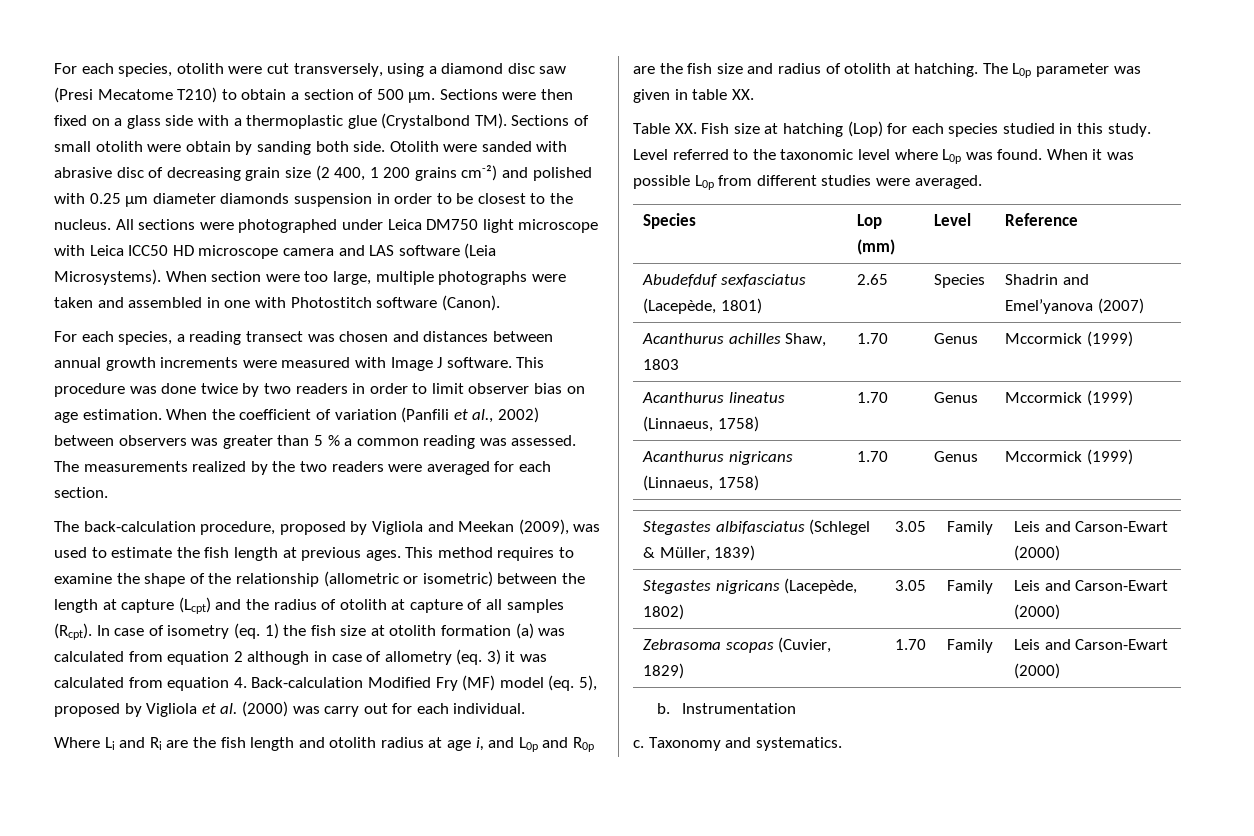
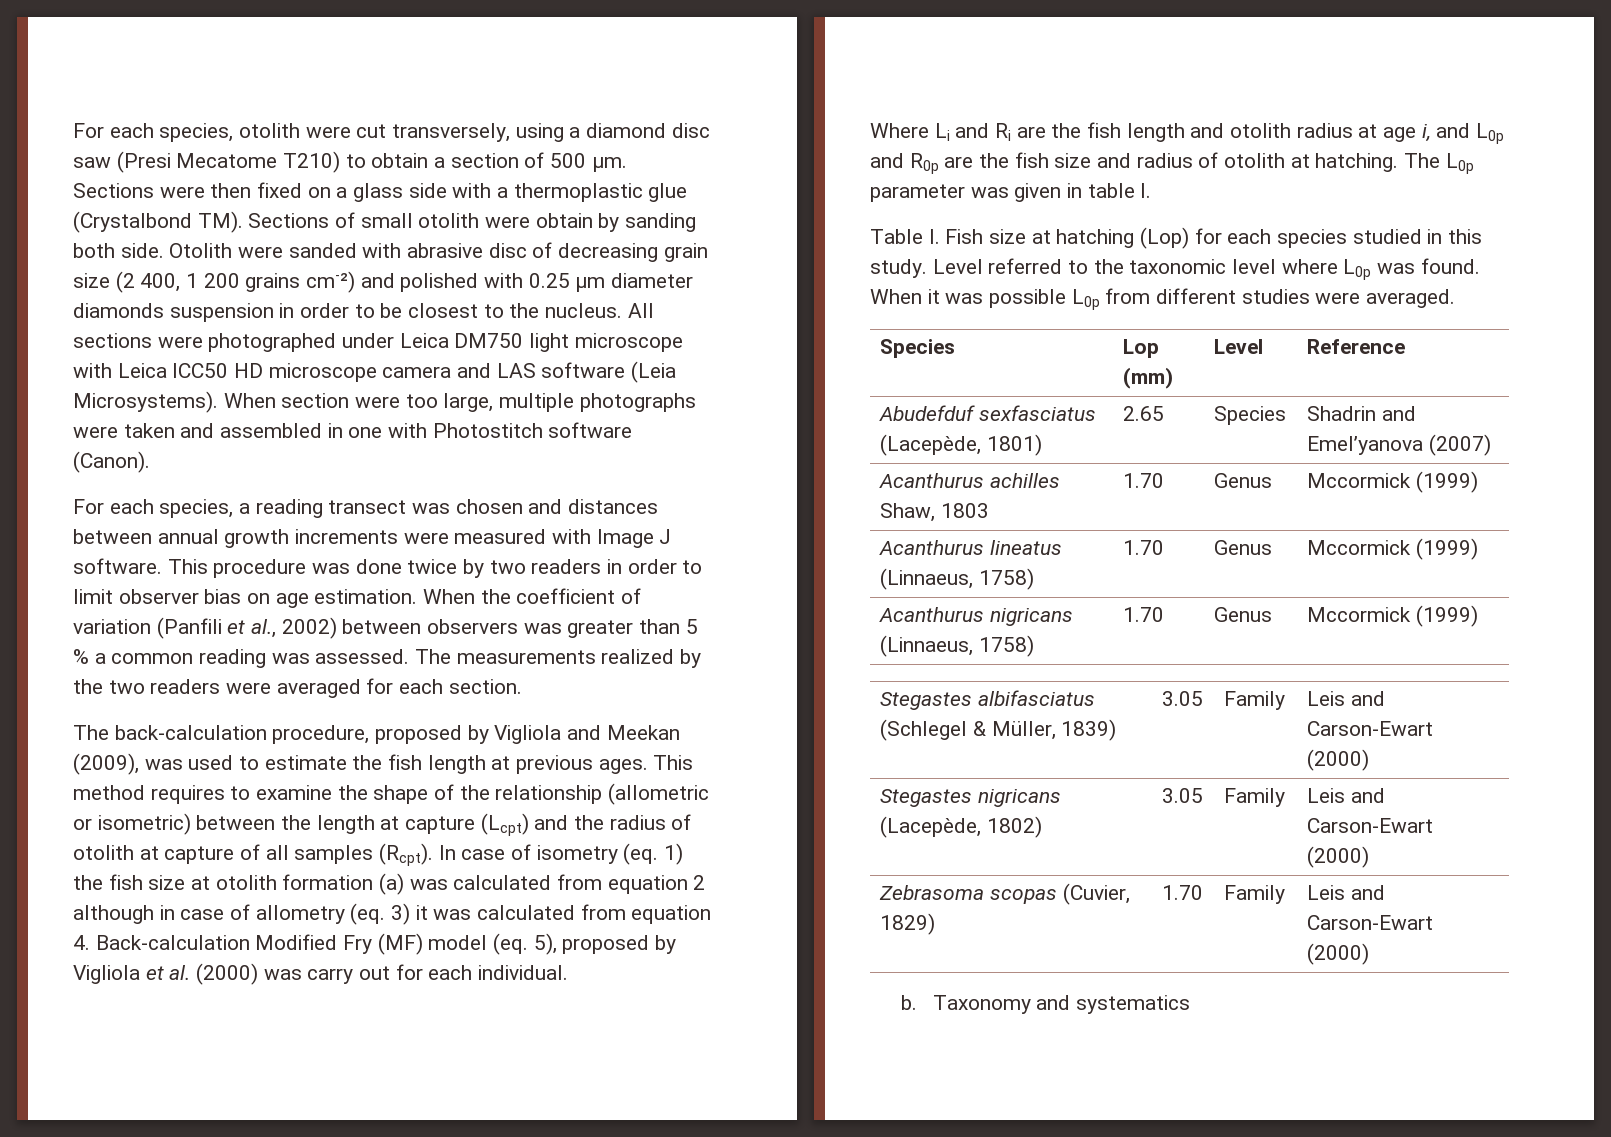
- The L0p parameter was given in table XX.
+ The L0p parameter was given in table I.
- Table XX. Fish size at hatching (Lop) for each species studied in this study.
+ Table I. Fish size at hatching (Lop) for each species studied in this study.
- Instrumentation
- c.
- Taxonomy and systematics.
+ Taxonomy and systematics

